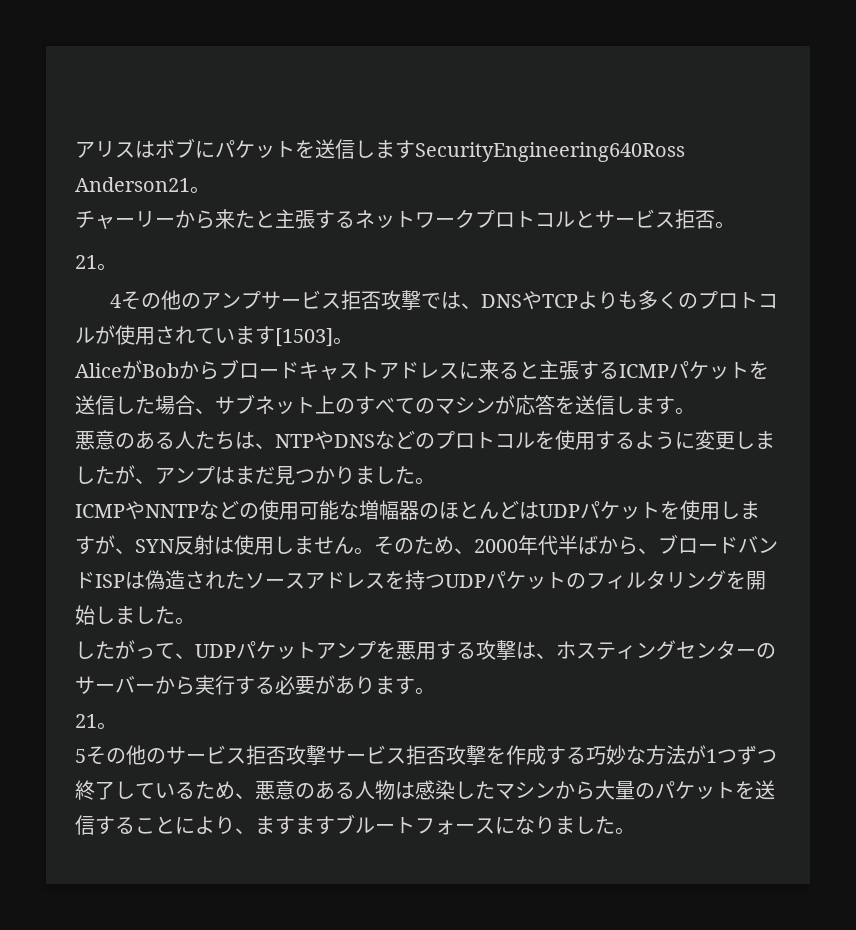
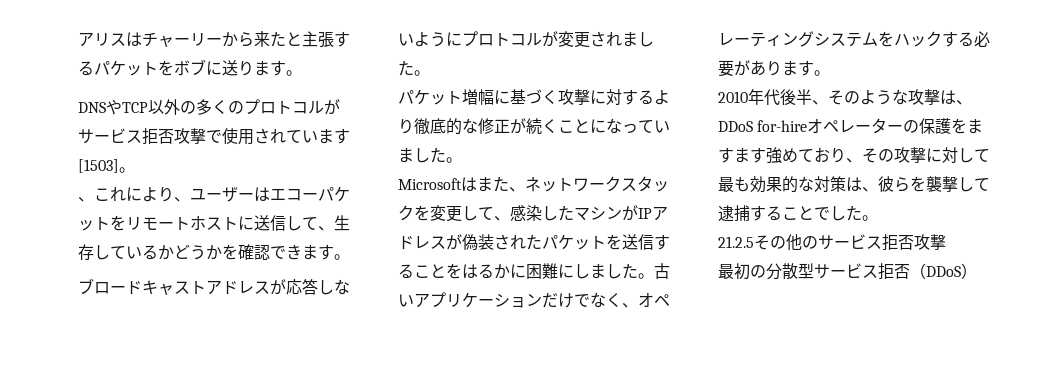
- アリスはボブにパケットを送信しますSecurityEngineering640Ross Anderson21。
- チャーリーから来たと主張するネットワークプロトコルとサービス拒否。
- 21。
- 4その他のアンプサービス拒否攻撃では、DNSやTCPよりも多くのプロトコルが使用されています[1503]。
+ アリスはチャーリーから来たと主張するパケットをボブに送ります。
+ DNSやTCP以外の多くのプロトコルがサービス拒否攻撃で使用されています[1503]。
- AliceがBobからブロードキャストアドレスに来ると主張するICMPパケットを送信した場合、サブネット上のすべてのマシンが応答を送信します。
- 悪意のある人たちは、NTPやDNSなどのプロトコルを使用するように変更しましたが、アンプはまだ見つかりました。
- ICMPやNNTPなどの使用可能な増幅器のほとんどはUDPパケットを使用しますが、SYN反射は使用しません。そのため、2000年代半ばから、ブロードバンドISPは偽造されたソースアドレスを持つUDPパケットのフィルタリングを開始しました。
- したがって、UDPパケットアンプを悪用する攻撃は、ホスティングセンターのサーバーから実行する必要があります。
- 21。
- 5その他のサービス拒否攻撃サービス拒否攻撃を作成する巧妙な方法が1つずつ終了しているため、悪意のある人物は感染したマシンから大量のパケットを送信することにより、ますますブルートフォースになりました。
+ 、これにより、ユーザーはエコーパケットをリモートホストに送信して、生存しているかどうかを確認できます。
+ ブロードキャストアドレスが応答しないようにプロトコルが変更されました。
+ パケット増幅に基づく攻撃に対するより徹底的な修正が続くことになっていました。
+ Microsoftはまた、ネットワークスタックを変更して、感染したマシンがIPアドレスが偽装されたパケットを送信することをはるかに困難にしました。古いアプリケーションだけでなく、オペレーティングシステムをハックする必要があります。
+ 2010年代後半、そのような攻撃は、DDoS for-hireオペレーターの保護をますます強めており、その攻撃に対して最も効果的な対策は、彼らを襲撃して逮捕することでした。
+ 21.2.5その他のサービス拒否攻撃
+ 最初の分散型サービス拒否（DDoS）

